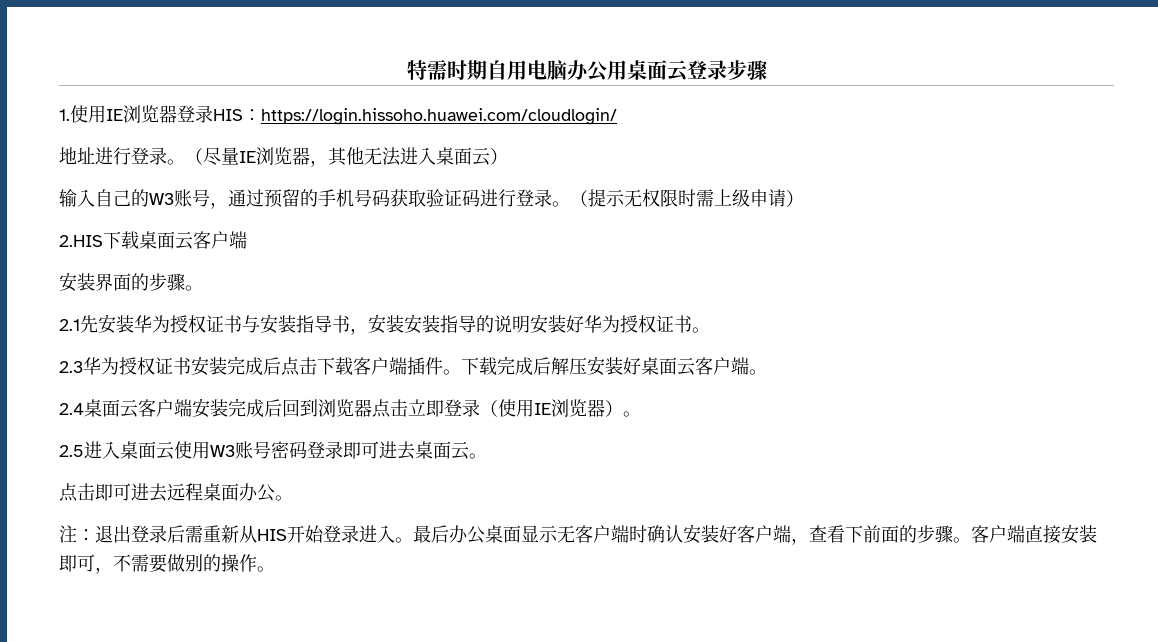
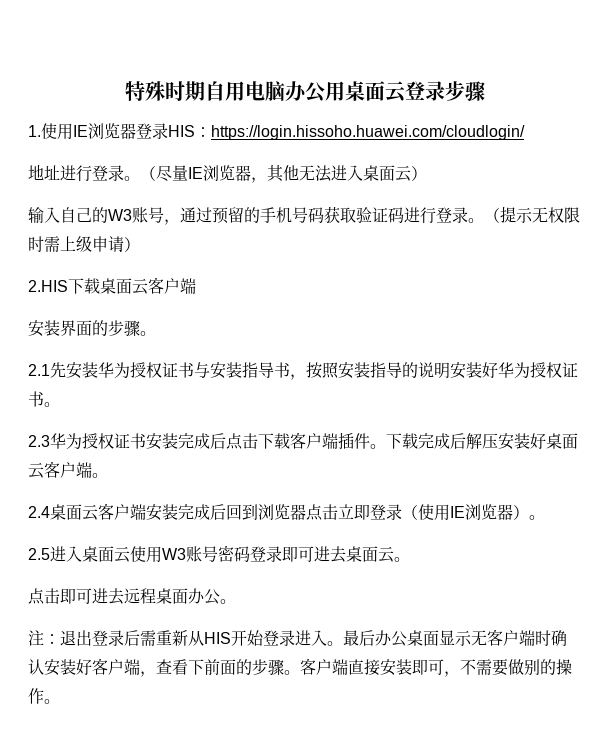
- 特需时期自用电脑办公用桌面云登录步骤
+ 特殊时期自用电脑办公用桌面云登录步骤
- 2.1先安装华为授权证书与安装指导书，安装安装指导的说明安装好华为授权证书。
+ 2.1先安装华为授权证书与安装指导书，按照安装指导的说明安装好华为授权证书。

